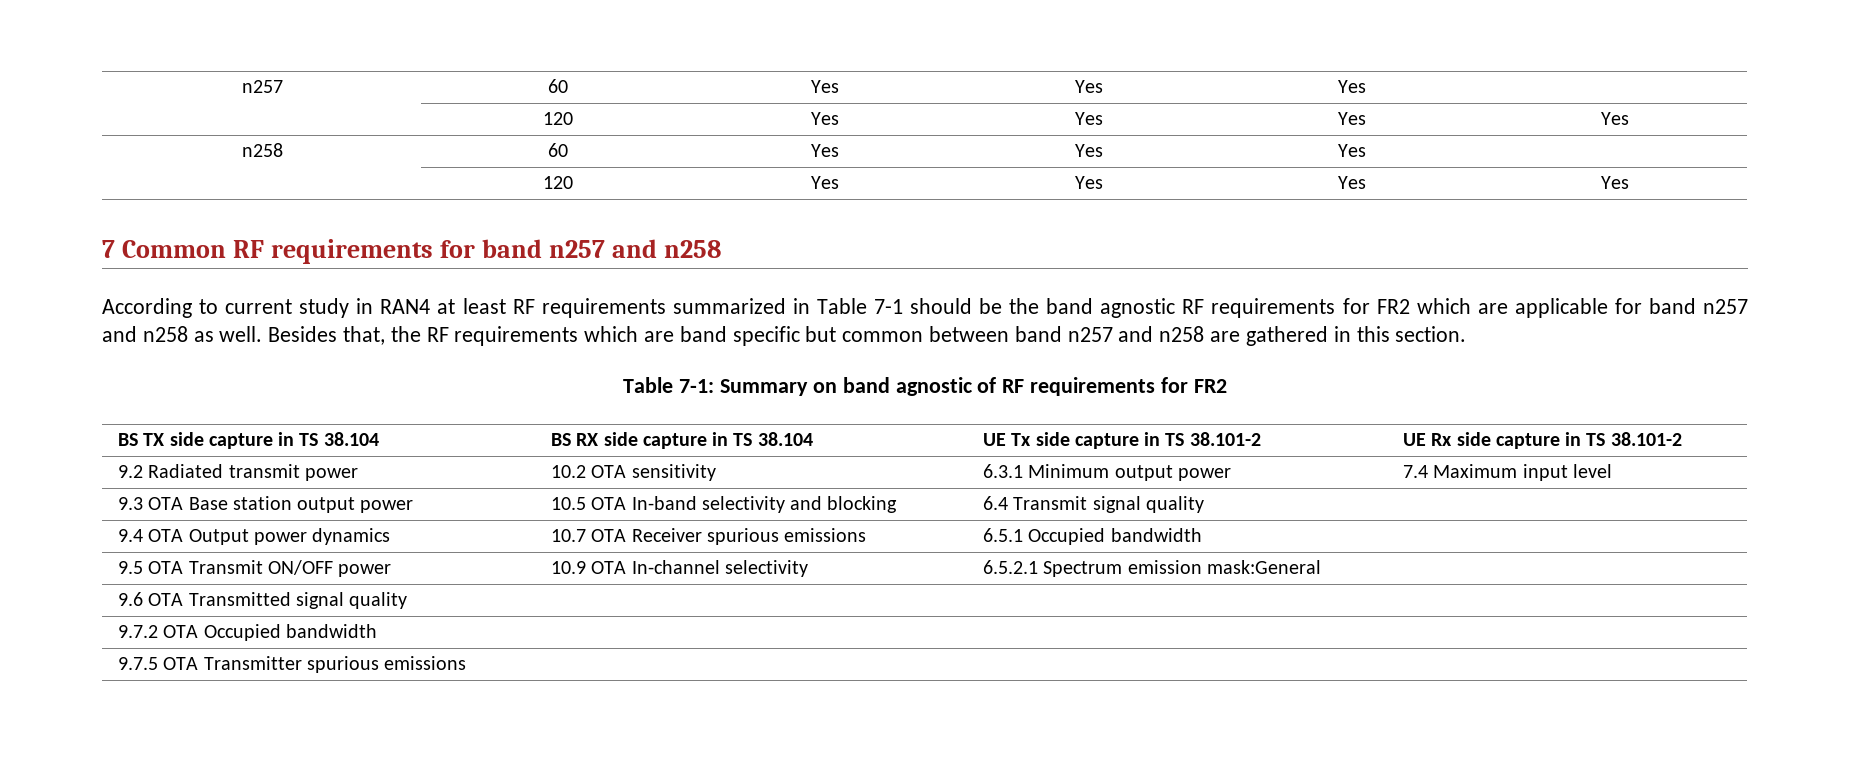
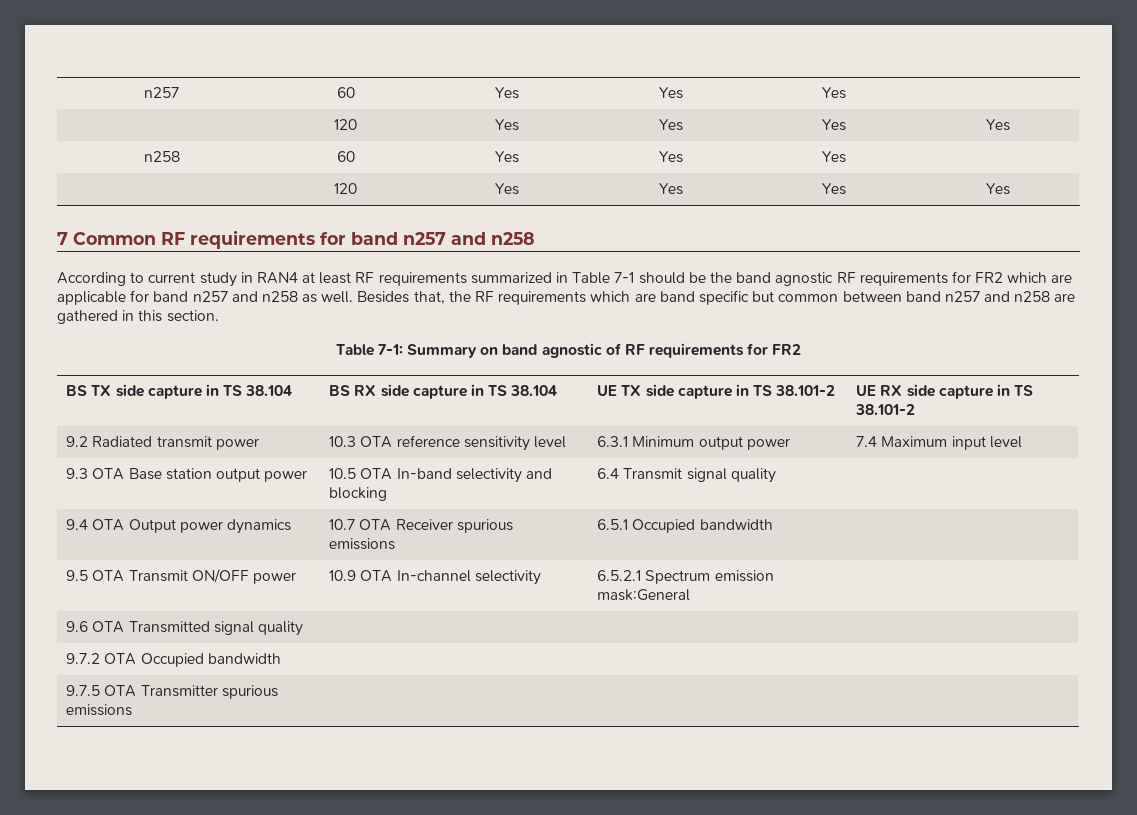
- BS TX side capture in TS 38.104 | BS RX side capture in TS 38.104 | UE Tx side capture in TS 38.101-2 | UE Rx side capture in TS 38.101-2
+ BS TX side capture in TS 38.104 | BS RX side capture in TS 38.104 | UE TX side capture in TS 38.101-2 | UE RX side capture in TS 38.101-2
- 9.2 Radiated transmit power | 10.2 OTA sensitivity | 6.3.1 Minimum output power | 7.4 Maximum input level
+ 9.2 Radiated transmit power | 10.3 OTA reference sensitivity level | 6.3.1 Minimum output power | 7.4 Maximum input level

